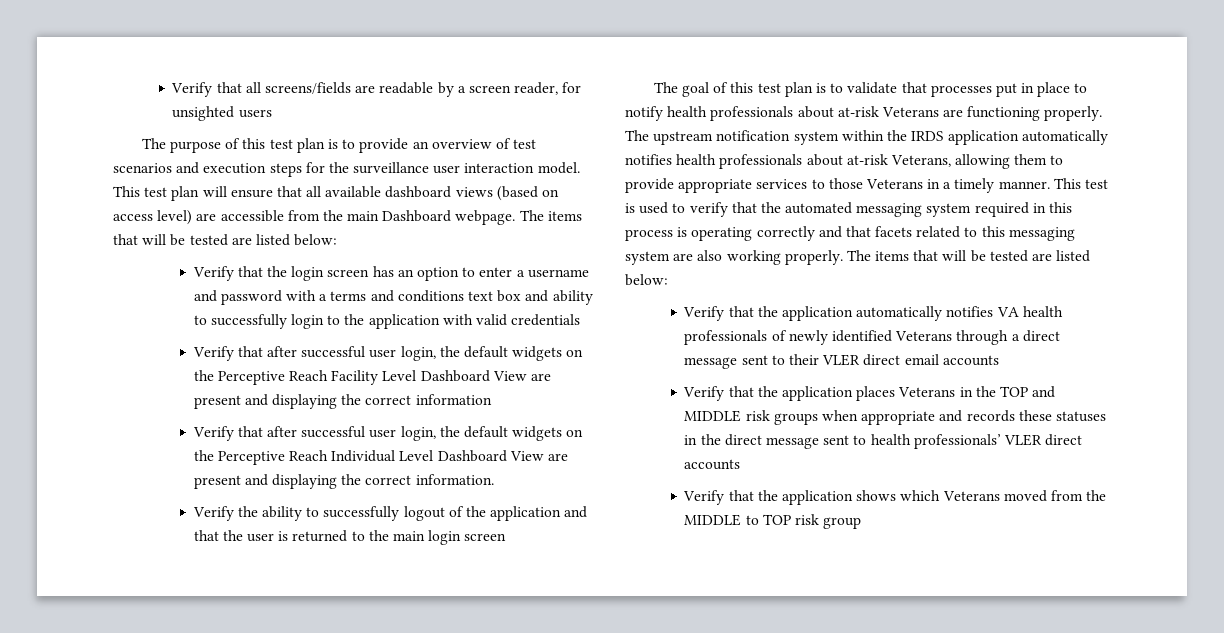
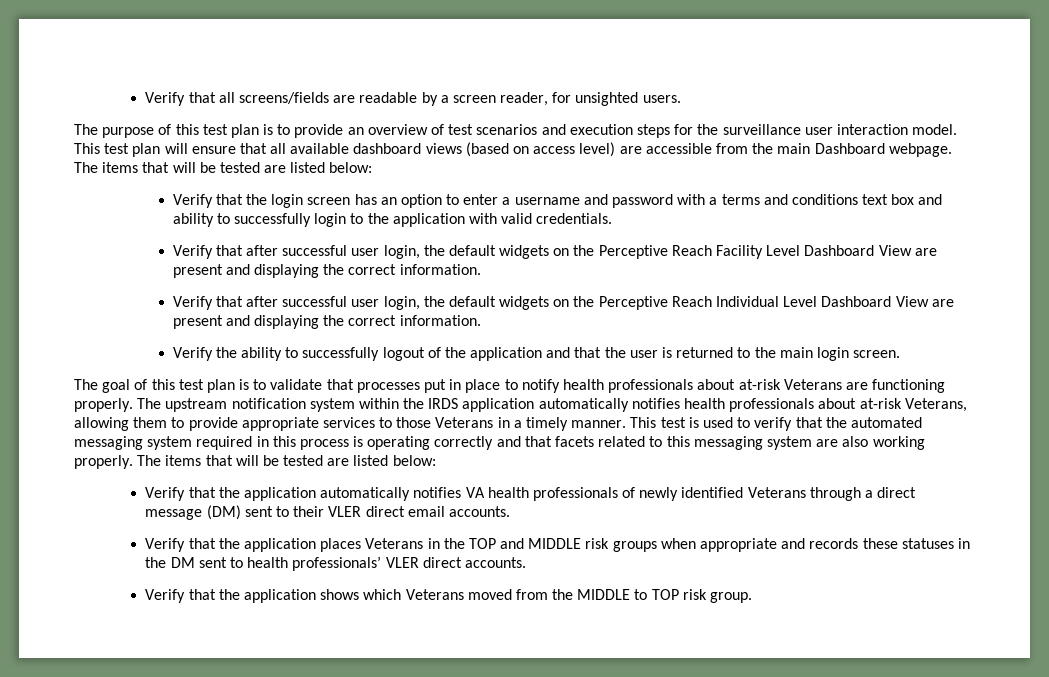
- Verify that all screens/fields are readable by a screen reader, for unsighted users
+ Verify that all screens/fields are readable by a screen reader, for unsighted users.
- Verify that the login screen has an option to enter a username and password with a terms and conditions text box and ability to successfully login to the application with valid credentials
+ Verify that the login screen has an option to enter a username and password with a terms and conditions text box and ability to successfully login to the application with valid credentials.
- Verify that after successful user login, the default widgets on the Perceptive Reach Facility Level Dashboard View are present and displaying the correct information
+ Verify that after successful user login, the default widgets on the Perceptive Reach Facility Level Dashboard View are present and displaying the correct information.
- Verify the ability to successfully logout of the application and that the user is returned to the main login screen
+ Verify the ability to successfully logout of the application and that the user is returned to the main login screen.
- Verify that the application automatically notifies VA health professionals of newly identified Veterans through a direct message sent to their VLER direct email accounts
+ Verify that the application automatically notifies VA health professionals of newly identified Veterans through a direct message (DM) sent to their VLER direct email accounts.
- Verify that the application places Veterans in the TOP and MIDDLE risk groups when appropriate and records these statuses in the direct message sent to health professionals’ VLER direct accounts
+ Verify that the application places Veterans in the TOP and MIDDLE risk groups when appropriate and records these statuses in the DM sent to health professionals’ VLER direct accounts.
- Verify that the application shows which Veterans moved from the MIDDLE to TOP risk group
+ Verify that the application shows which Veterans moved from the MIDDLE to TOP risk group.

